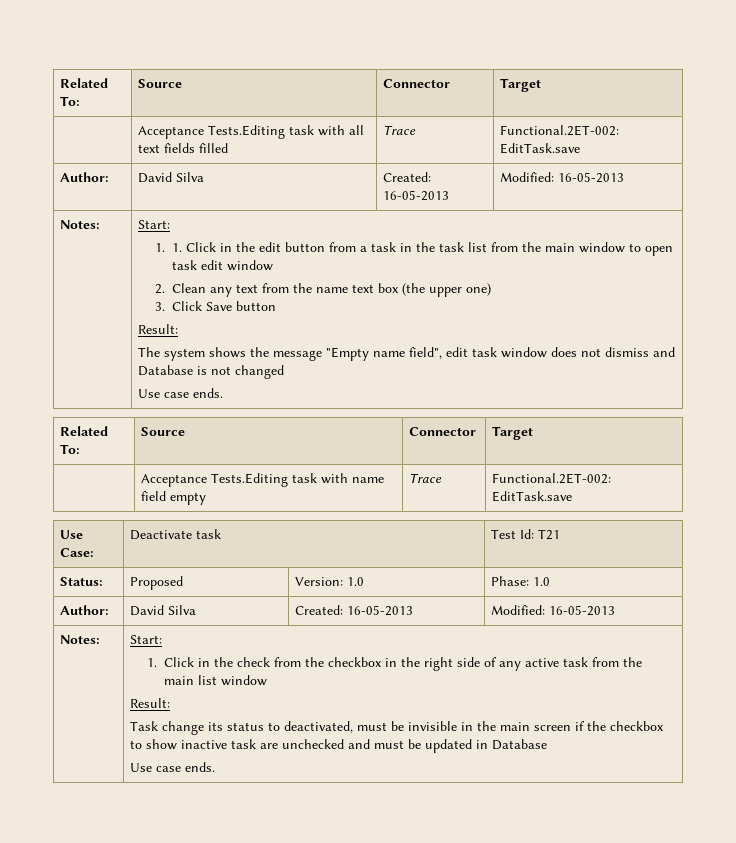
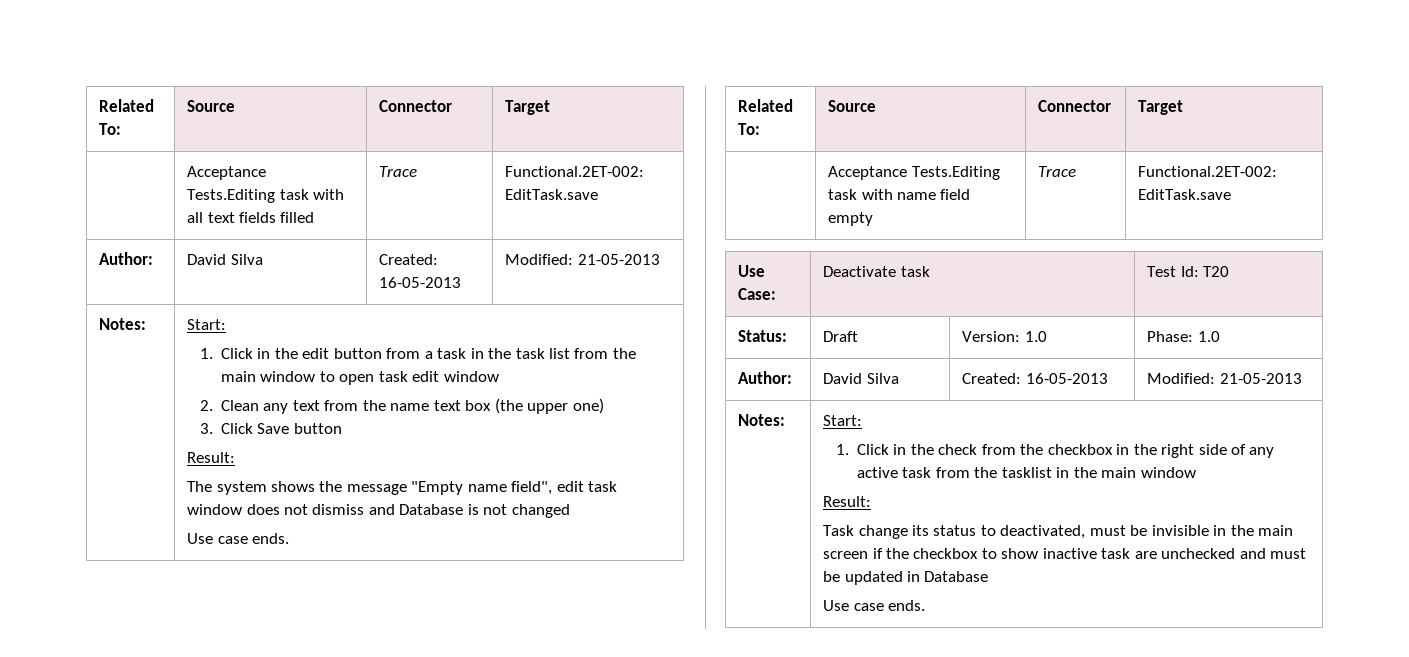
  | Acceptance Tests.Editing task with all text fields filled | Trace | Functional.2ET-002: EditTask.save
- Author: | David Silva | Created: 16-05-2013 | Modified: 16-05-2013
+ Author: | David Silva | Created: 16-05-2013 | Modified: 21-05-2013
  Notes: | Start:
- 1. 1. Click in the edit button from a task in the task list from the main window to open task edit window
+ 1. Click in the edit button from a task in the task list from the main window to open task edit window
- Use Case: | Deactivate task | Test Id: T21
+ Use Case: | Deactivate task | Test Id: T20
- Status: | Proposed | Version: 1.0 | Phase: 1.0
- Author: | David Silva | Created: 16-05-2013 | Modified: 16-05-2013
+ Status: | Draft | Version: 1.0 | Phase: 1.0
+ Author: | David Silva | Created: 16-05-2013 | Modified: 21-05-2013
- 1. Click in the check from the checkbox in the right side of any active task from the main list window
+ 1. Click in the check from the checkbox in the right side of any active task from the tasklist in the main window

